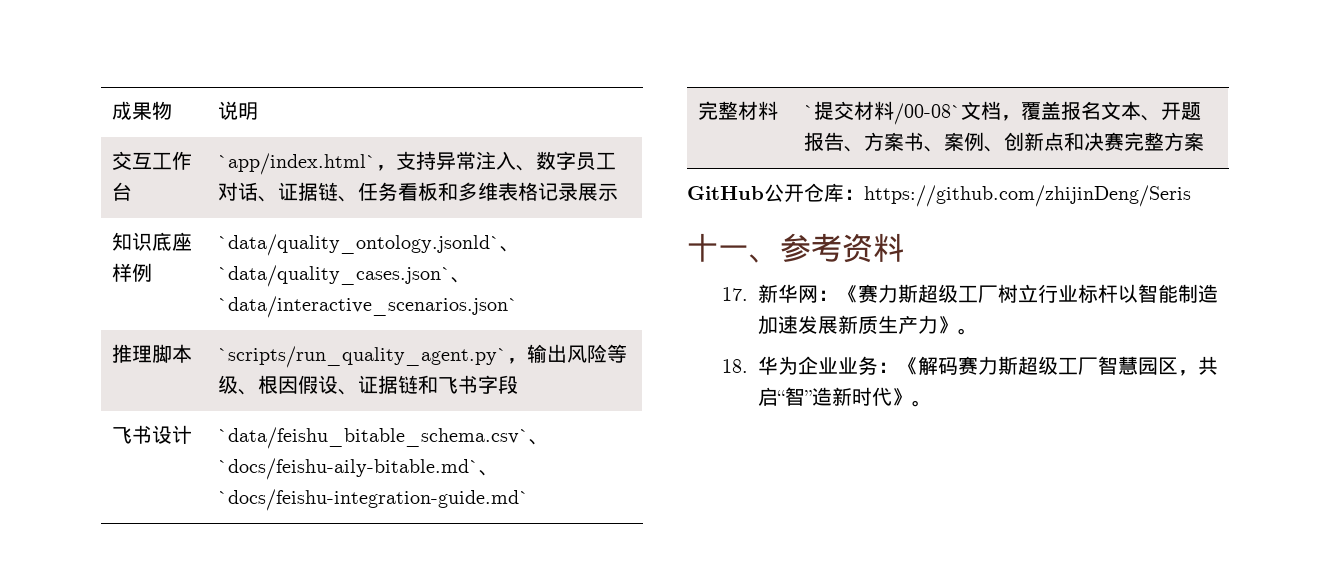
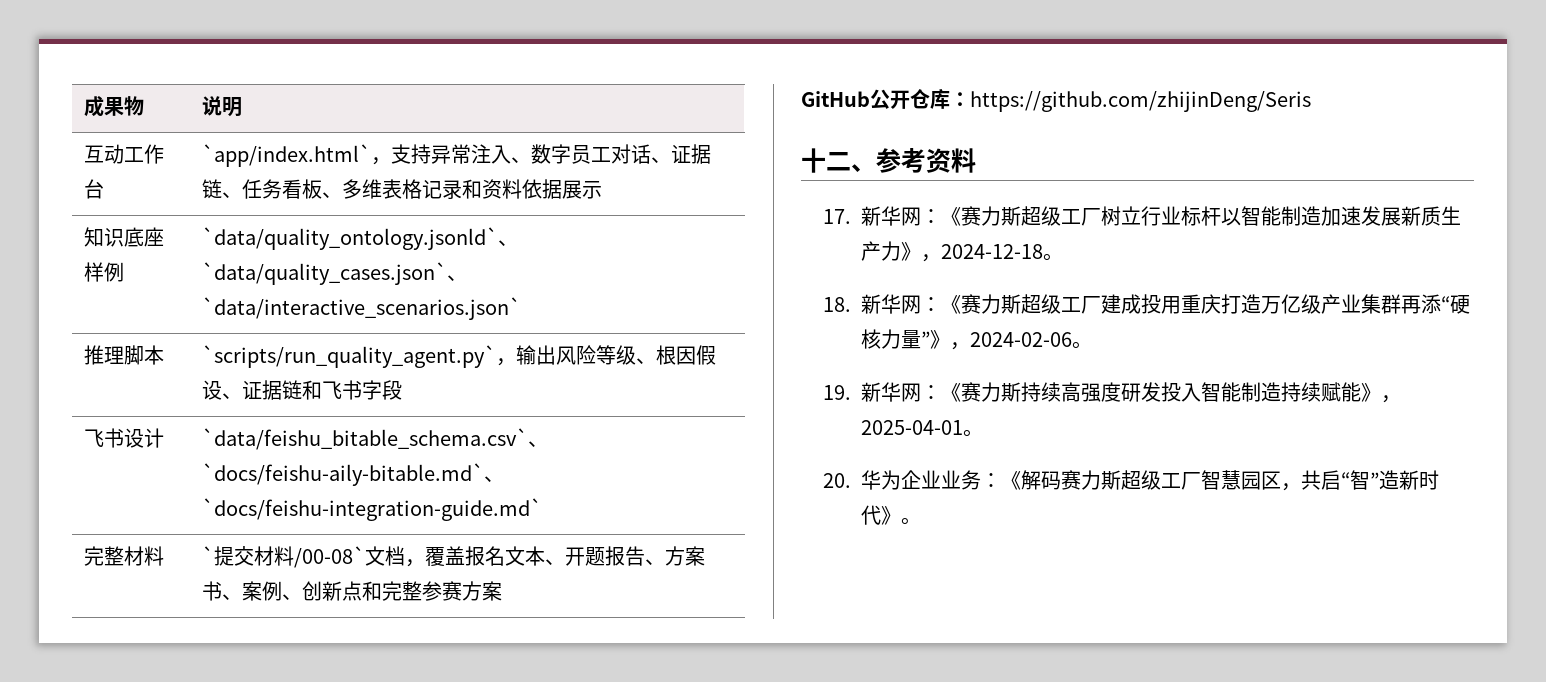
- 交互工作台 | `app/index.html`，支持异常注入、数字员工对话、证据链、任务看板和多维表格记录展示
+ 互动工作台 | `app/index.html`，支持异常注入、数字员工对话、证据链、任务看板、多维表格记录和资料依据展示
- 完整材料 | `提交材料/00-08`文档，覆盖报名文本、开题报告、方案书、案例、创新点和决赛完整方案
+ 完整材料 | `提交材料/00-08`文档，覆盖报名文本、开题报告、方案书、案例、创新点和完整参赛方案
- 十一、参考资料
+ 十二、参考资料
- 17.新华网：《赛力斯超级工厂树立行业标杆以智能制造加速发展新质生产力》。
- 18.华为企业业务：《解码赛力斯超级工厂智慧园区，共启“智”造新时代》。
+ 17.新华网：《赛力斯超级工厂树立行业标杆以智能制造加速发展新质生产力》，2024-12-18。
+ 18.新华网：《赛力斯超级工厂建成投用重庆打造万亿级产业集群再添“硬核力量”》，2024-02-06。
+ 19.新华网：《赛力斯持续高强度研发投入智能制造持续赋能》，2025-04-01。
+ 20.华为企业业务：《解码赛力斯超级工厂智慧园区，共启“智”造新时代》。

